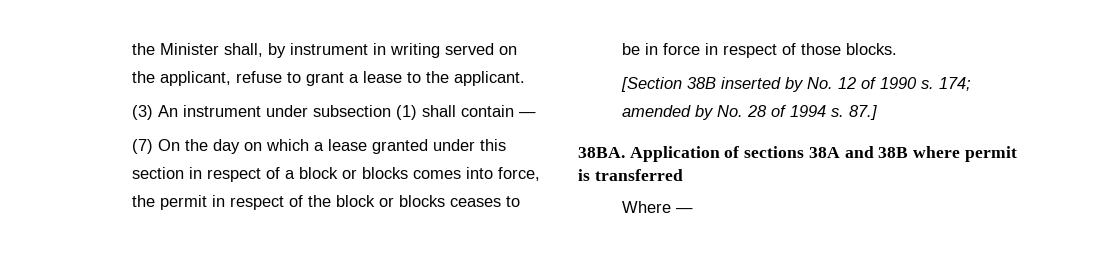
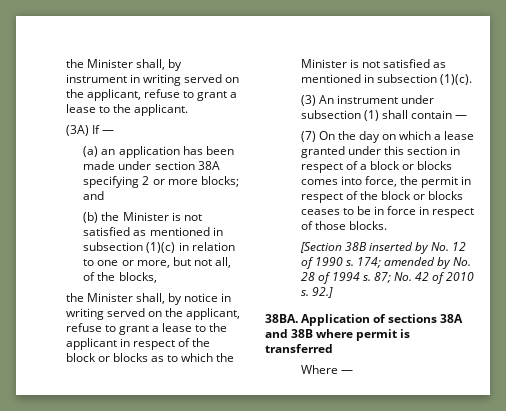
+ (3A) If —
+ (a) an application has been made under section 38A specifying 2 or more blocks; and
+ (b) the Minister is not satisfied as mentioned in subsection (1)(c) in relation to one or more, but not all, of the blocks,
+ the Minister shall, by notice in writing served on the applicant, refuse to grant a lease to the applicant in respect of the block or blocks as to which the Minister is not satisfied as mentioned in subsection (1)(c).
- 87.]
+ 87; No. 42 of 2010 s. 92.]

